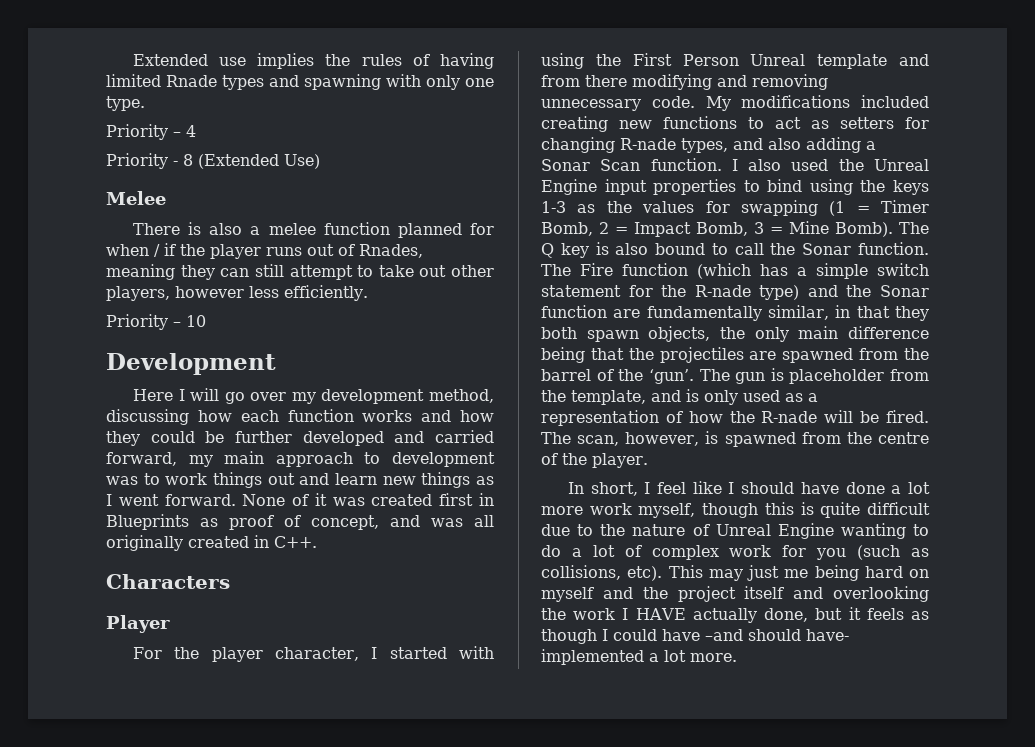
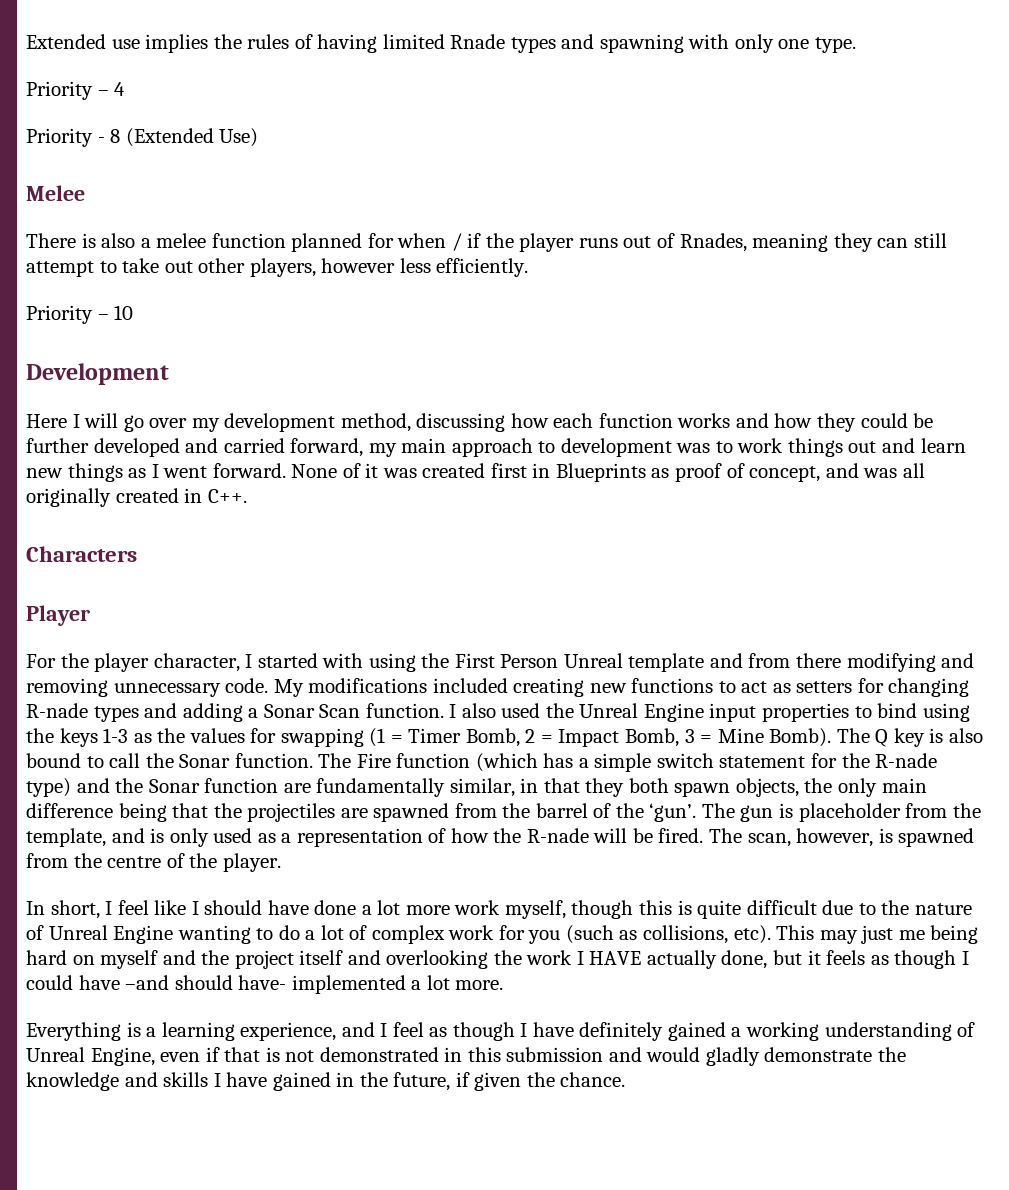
- My modifications included creating new functions to act as setters for changing R-nade types, and also adding a Sonar Scan function.
+ My modifications included creating new functions to act as setters for changing R-nade types and adding a Sonar Scan function.
+ Everything is a learning experience, and I feel as though I have definitely gained a working understanding of Unreal Engine, even if that is not demonstrated in this submission and would gladly demonstrate the knowledge and skills I have gained in the future, if given the chance.

